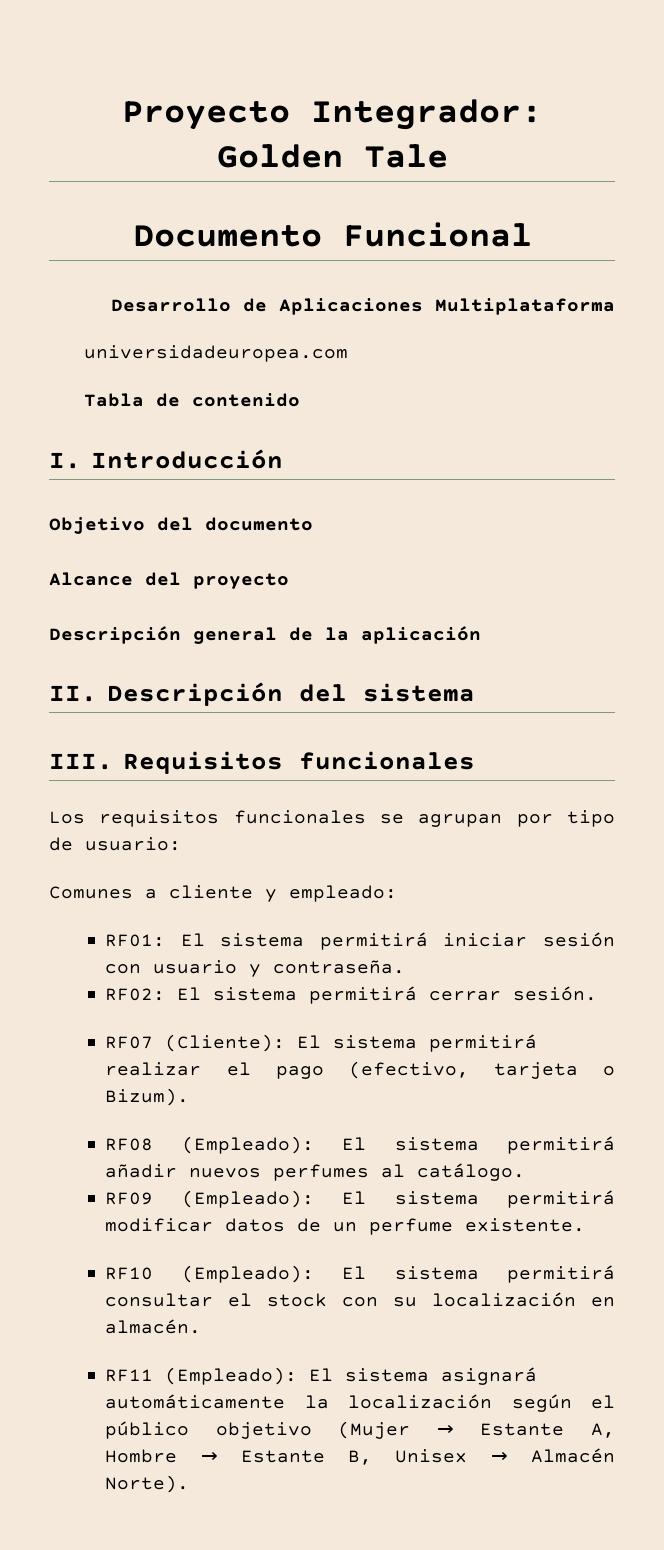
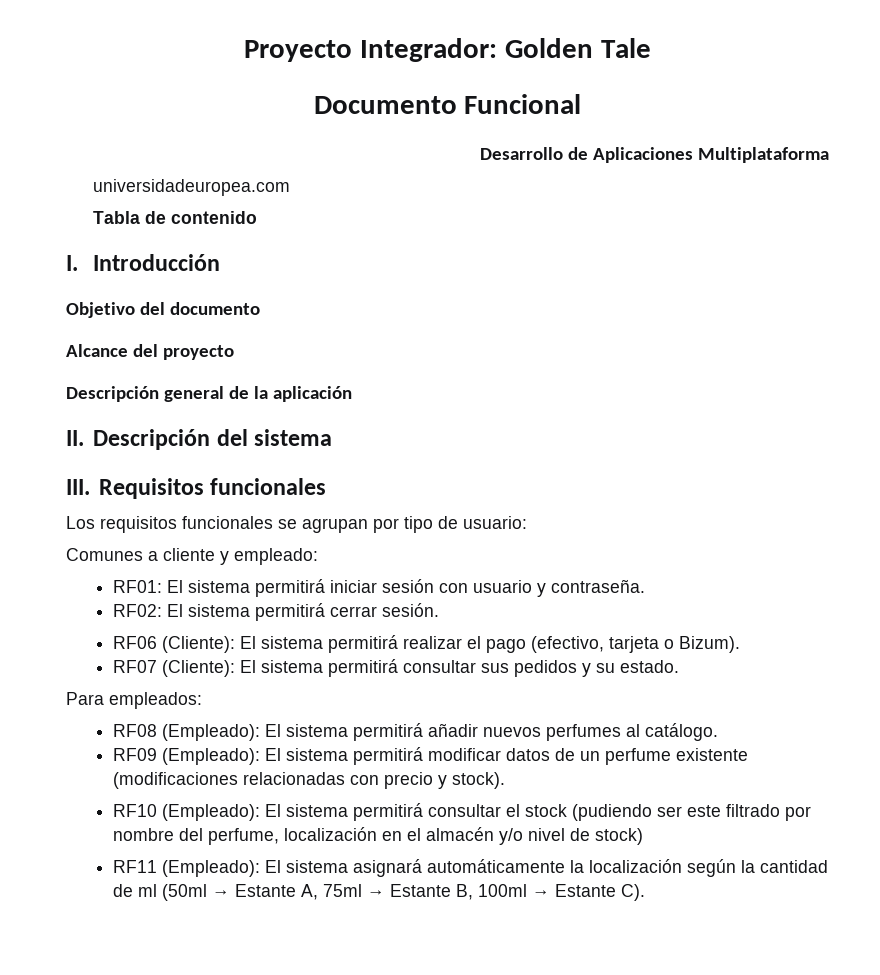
- RF07 (Cliente): El sistema permitirá realizar el pago (efectivo, tarjeta o Bizum).
+ RF06 (Cliente): El sistema permitirá realizar el pago (efectivo, tarjeta o Bizum).
+ RF07 (Cliente): El sistema permitirá consultar sus pedidos y su estado.
+ Para empleados:
- RF09 (Empleado): El sistema permitirá modificar datos de un perfume existente.
+ RF09 (Empleado): El sistema permitirá modificar datos de un perfume existente (modificaciones relacionadas con precio y stock).
- RF10 (Empleado): El sistema permitirá consultar el stock con su localización en almacén.
+ RF10 (Empleado): El sistema permitirá consultar el stock (pudiendo ser este filtrado por nombre del perfume, localización en el almacén y/o nivel de stock)
- RF11 (Empleado): El sistema asignará automáticamente la localización según el público objetivo (Mujer → Estante A, Hombre → Estante B, Unisex → Almacén Norte).
+ RF11 (Empleado): El sistema asignará automáticamente la localización según la cantidad de ml (50ml → Estante A, 75ml → Estante B, 100ml → Estante C).

